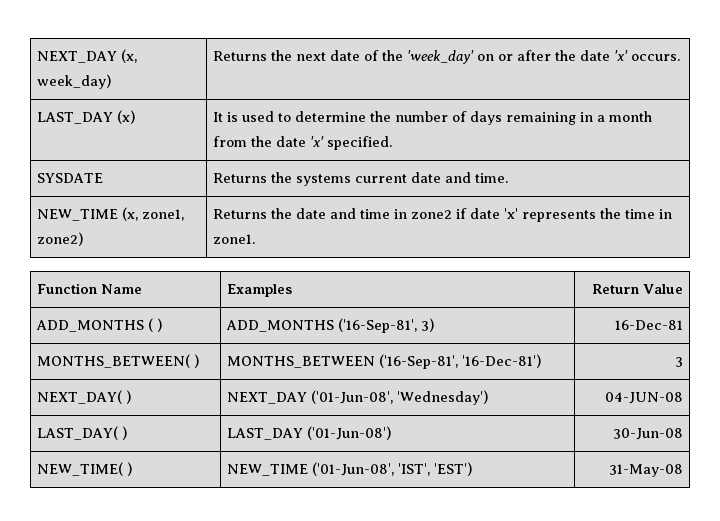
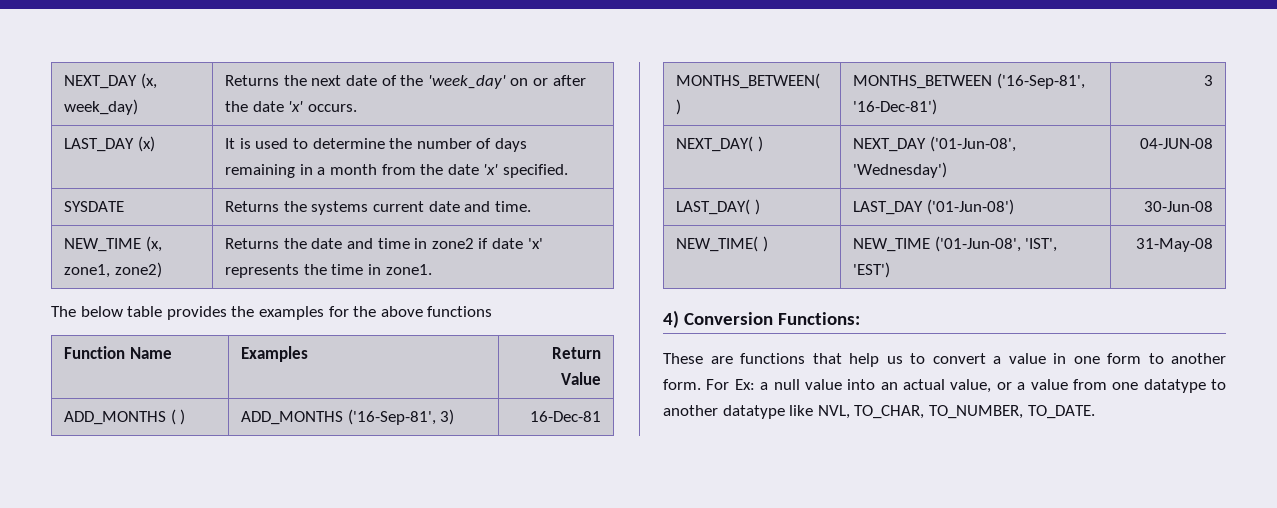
+ The below table provides the examples for the above functions
+ 4) Conversion Functions:
+ These are functions that help us to convert a value in one form to another form. For Ex: a null value into an actual value, or a value from one datatype to another datatype like NVL, TO_CHAR, TO_NUMBER, TO_DATE.

